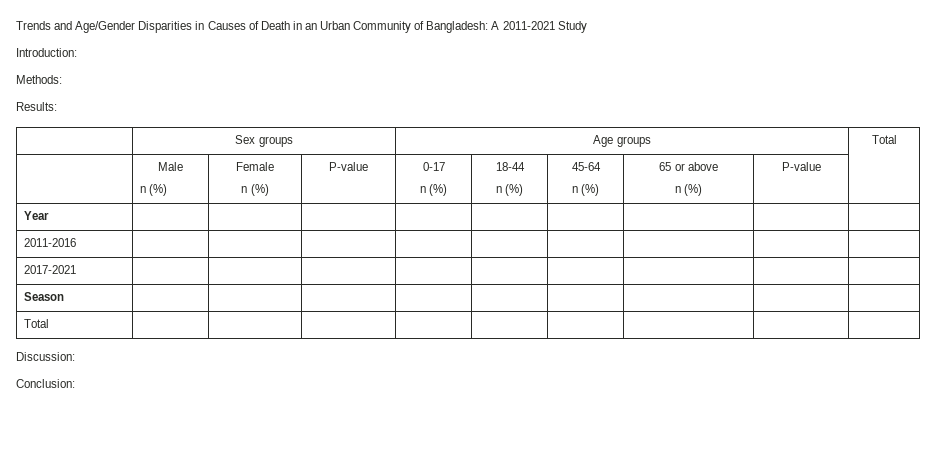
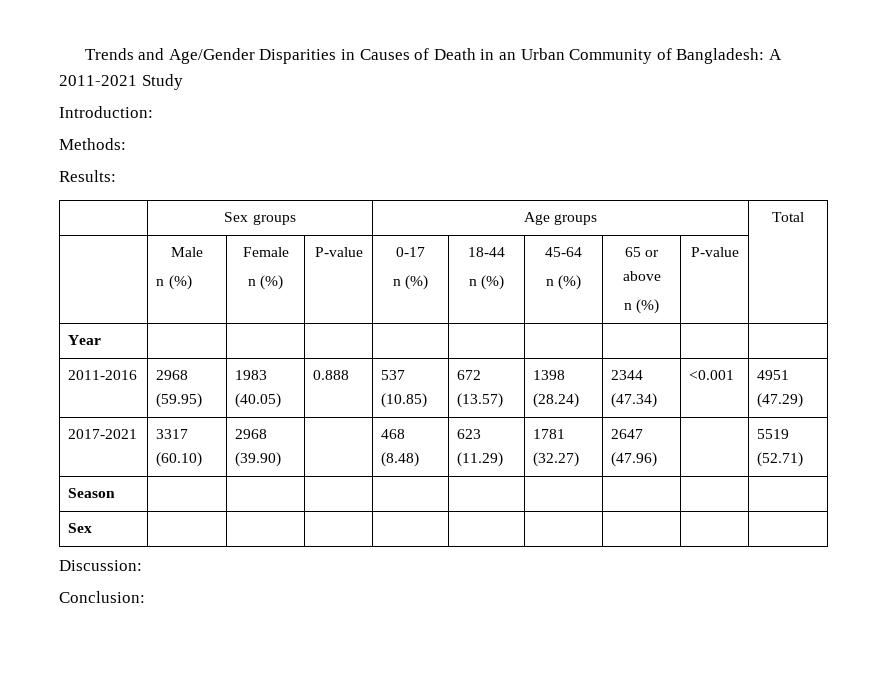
- 2011-2016 | | | | | | | | |
- 2017-2021 | | | | | | | | |
+ 2011-2016 | 2968 (59.95) | 1983 (40.05) | 0.888 | 537 (10.85) | 672 (13.57) | 1398 (28.24) | 2344 (47.34) | <0.001 | 4951 (47.29)
+ 2017-2021 | 3317 (60.10) | 2968 (39.90) | | 468 (8.48) | 623 (11.29) | 1781 (32.27) | 2647 (47.96) | | 5519 (52.71)
- Total | | | | | | | | |
+ Sex | | | | | | | | |

